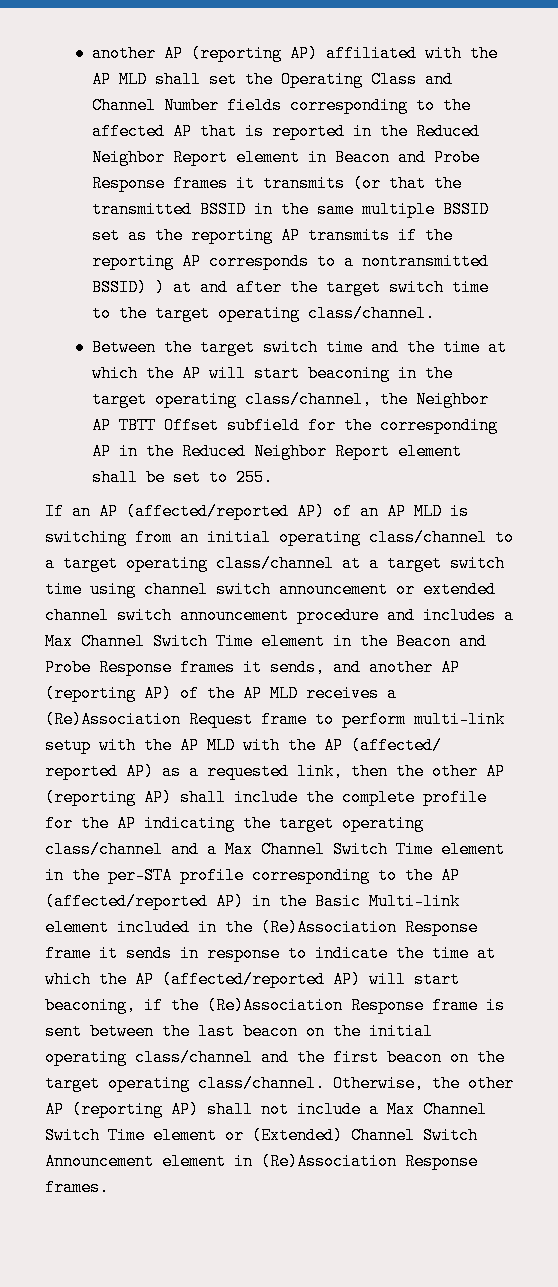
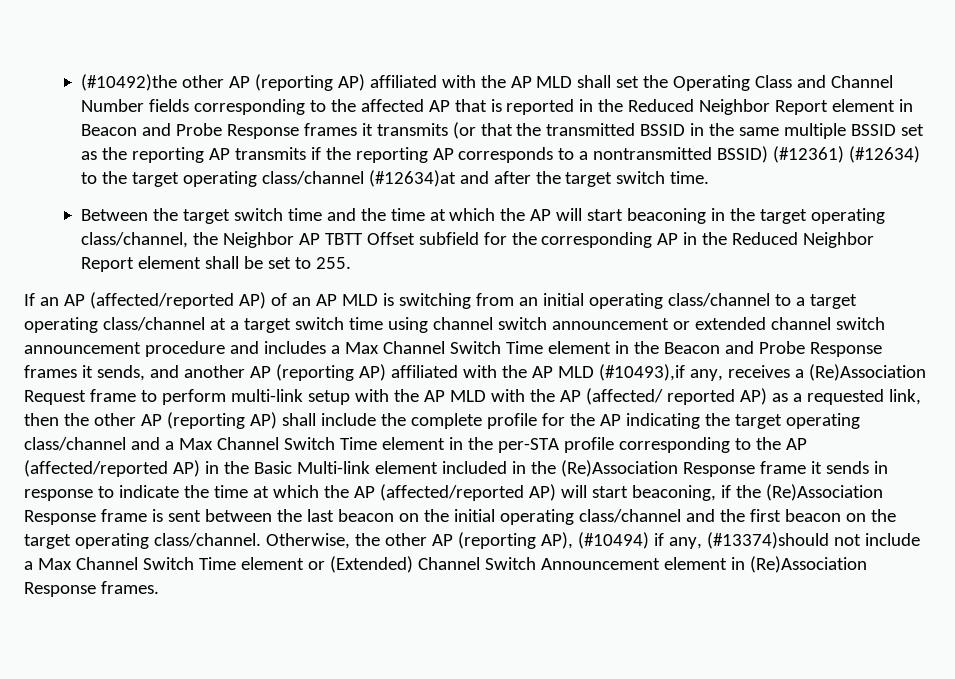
- another AP (reporting AP) affiliated with the AP MLD shall set the Operating Class and Channel Number fields corresponding to the affected AP that is reported in the Reduced Neighbor Report element in Beacon and Probe Response frames it transmits (or that the transmitted BSSID in the same multiple BSSID set as the reporting AP transmits if the reporting AP corresponds to a nontransmitted BSSID) ) at and after the target switch time to the target operating class/channel.
+ (#10492)the other AP (reporting AP) affiliated with the AP MLD shall set the Operating Class and Channel Number fields corresponding to the affected AP that is reported in the Reduced Neighbor Report element in Beacon and Probe Response frames it transmits (or that the transmitted BSSID in the same multiple BSSID set as the reporting AP transmits if the reporting AP corresponds to a nontransmitted BSSID) (#12361) (#12634) to the target operating class/channel (#12634)at and after the target switch time.
- If an AP (affected/reported AP) of an AP MLD is switching from an initial operating class/channel to a target operating class/channel at a target switch time using channel switch announcement or extended channel switch announcement procedure and includes a Max Channel Switch Time element in the Beacon and Probe Response frames it sends, and another AP (reporting AP) of the AP MLD receives a (Re)Association Request frame to perform multi-link setup with the AP MLD with the AP (affected/ reported AP) as a requested link, then the other AP (reporting AP) shall include the complete profile for the AP indicating the target operating class/channel and a Max Channel Switch Time element in the per-STA profile corresponding to the AP (affected/reported AP) in the Basic Multi-link element included in the (Re)Association Response frame it sends in response to indicate the time at which the AP (affected/reported AP) will start beaconing, if the (Re)Association Response frame is sent between the last beacon on the initial operating class/channel and the first beacon on the target operating class/channel.
+ If an AP (affected/reported AP) of an AP MLD is switching from an initial operating class/channel to a target operating class/channel at a target switch time using channel switch announcement or extended channel switch announcement procedure and includes a Max Channel Switch Time element in the Beacon and Probe Response frames it sends, and another AP (reporting AP) affiliated with the AP MLD (#10493),if any, receives a (Re)Association Request frame to perform multi-link setup with the AP MLD with the AP (affected/ reported AP) as a requested link, then the other AP (reporting AP) shall include the complete profile for the AP indicating the target operating class/channel and a Max Channel Switch Time element in the per-STA profile corresponding to the AP (affected/reported AP) in the Basic Multi-link element included in the (Re)Association Response frame it sends in response to indicate the time at which the AP (affected/reported AP) will start beaconing, if the (Re)Association Response frame is sent between the last beacon on the initial operating class/channel and the first beacon on the target operating class/channel.
- Otherwise, the other AP (reporting AP) shall not include a Max Channel Switch Time element or (Extended) Channel Switch Announcement element in (Re)Association Response frames.
+ Otherwise, the other AP (reporting AP), (#10494) if any, (#13374)should not include a Max Channel Switch Time element or (Extended) Channel Switch Announcement element in (Re)Association Response frames.

